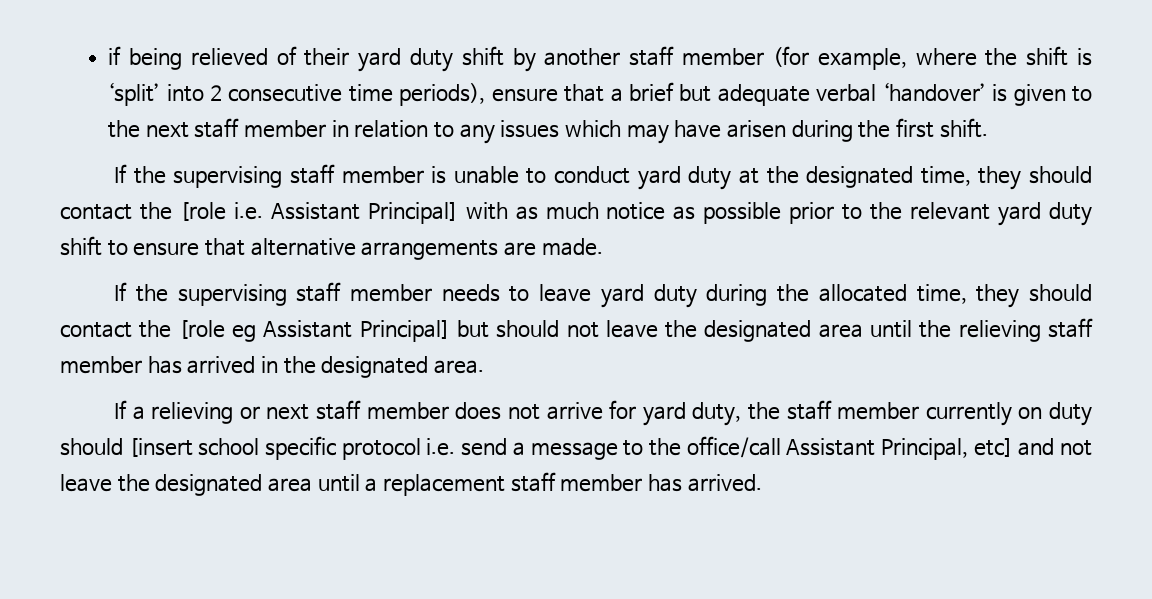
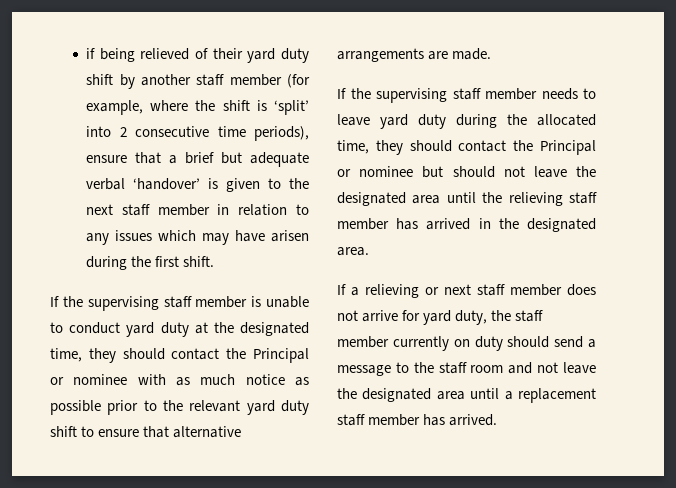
- If the supervising staff member is unable to conduct yard duty at the designated time, they should contact the [role i.e. Assistant Principal] with as much notice as possible prior to the relevant yard duty shift to ensure that alternative arrangements are made.
+ If the supervising staff member is unable to conduct yard duty at the designated time, they should contact the Principal or nominee with as much notice as possible prior to the relevant yard duty shift to ensure that alternative arrangements are made.
- If the supervising staff member needs to leave yard duty during the allocated time, they should contact the [role eg Assistant Principal] but should not leave the designated area until the relieving staff member has arrived in the designated area.
+ If the supervising staff member needs to leave yard duty during the allocated time, they should contact the Principal or nominee but should not leave the designated area until the relieving staff member has arrived in the designated area.
- If a relieving or next staff member does not arrive for yard duty, the staff member currently on duty should [insert school specific protocol i.e. send a message to the office/call Assistant Principal, etc] and not leave the designated area until a replacement staff member has arrived.
+ If a relieving or next staff member does not arrive for yard duty, the staff member currently on duty should send a message to the staff room and not leave the designated area until a replacement staff member has arrived.

